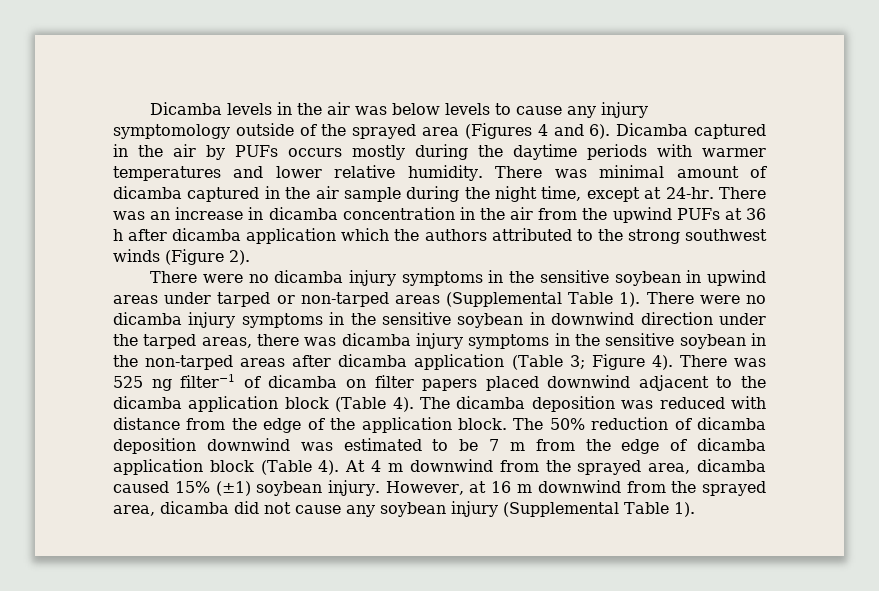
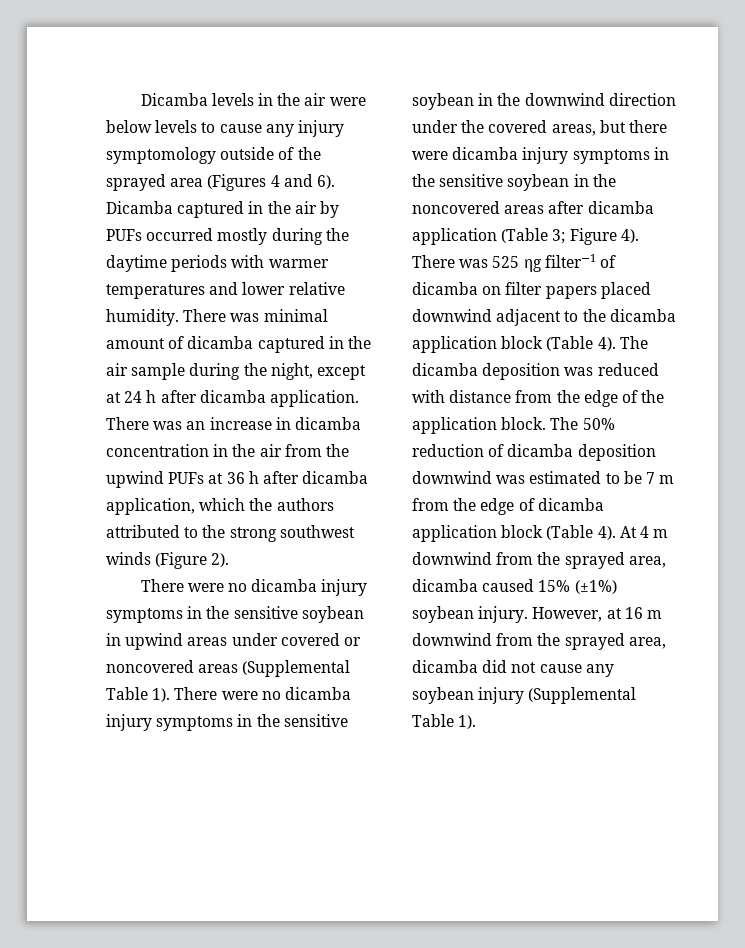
- Dicamba levels in the air was below levels to cause any injury symptomology outside of the sprayed area (Figures 4 and 6).
+ Dicamba levels in the air were below levels to cause any injury symptomology outside of the sprayed area (Figures 4 and 6).
- Dicamba captured in the air by PUFs occurs mostly during the daytime periods with warmer temperatures and lower relative humidity.
+ Dicamba captured in the air by PUFs occurred mostly during the daytime periods with warmer temperatures and lower relative humidity.
- There was minimal amount of dicamba captured in the air sample during the night time, except at 24-hr.
+ There was minimal amount of dicamba captured in the air sample during the night, except at 24 h after dicamba application.
- There was an increase in dicamba concentration in the air from the upwind PUFs at 36 h after dicamba application which the authors attributed to the strong southwest winds (Figure 2).
+ There was an increase in dicamba concentration in the air from the upwind PUFs at 36 h after dicamba application, which the authors attributed to the strong southwest winds (Figure 2).
- There were no dicamba injury symptoms in the sensitive soybean in upwind areas under tarped or non-tarped areas (Supplemental Table 1).
+ There were no dicamba injury symptoms in the sensitive soybean in upwind areas under covered or noncovered areas (Supplemental Table 1).
- There were no dicamba injury symptoms in the sensitive soybean in downwind direction under the tarped areas, there was dicamba injury symptoms in the sensitive soybean in the non-tarped areas after dicamba application (Table 3; Figure 4).
+ There were no dicamba injury symptoms in the sensitive soybean in the downwind direction under the covered areas, but there were dicamba injury symptoms in the sensitive soybean in the noncovered areas after dicamba application (Table 3; Figure 4).
- There was 525 ng filter−1 of dicamba on filter papers placed downwind adjacent to the dicamba application block (Table 4).
+ There was 525 ηg filter−1 of dicamba on filter papers placed downwind adjacent to the dicamba application block (Table 4).
- At 4 m downwind from the sprayed area, dicamba caused 15% (±1) soybean injury.
+ At 4 m downwind from the sprayed area, dicamba caused 15% (±1%) soybean injury.

